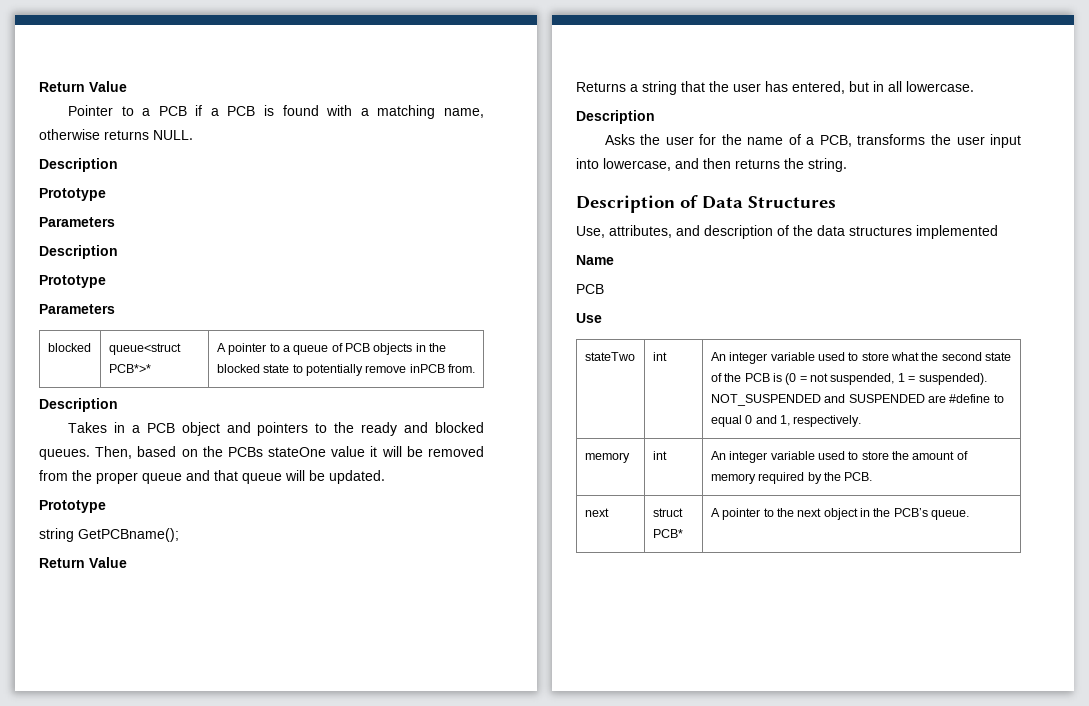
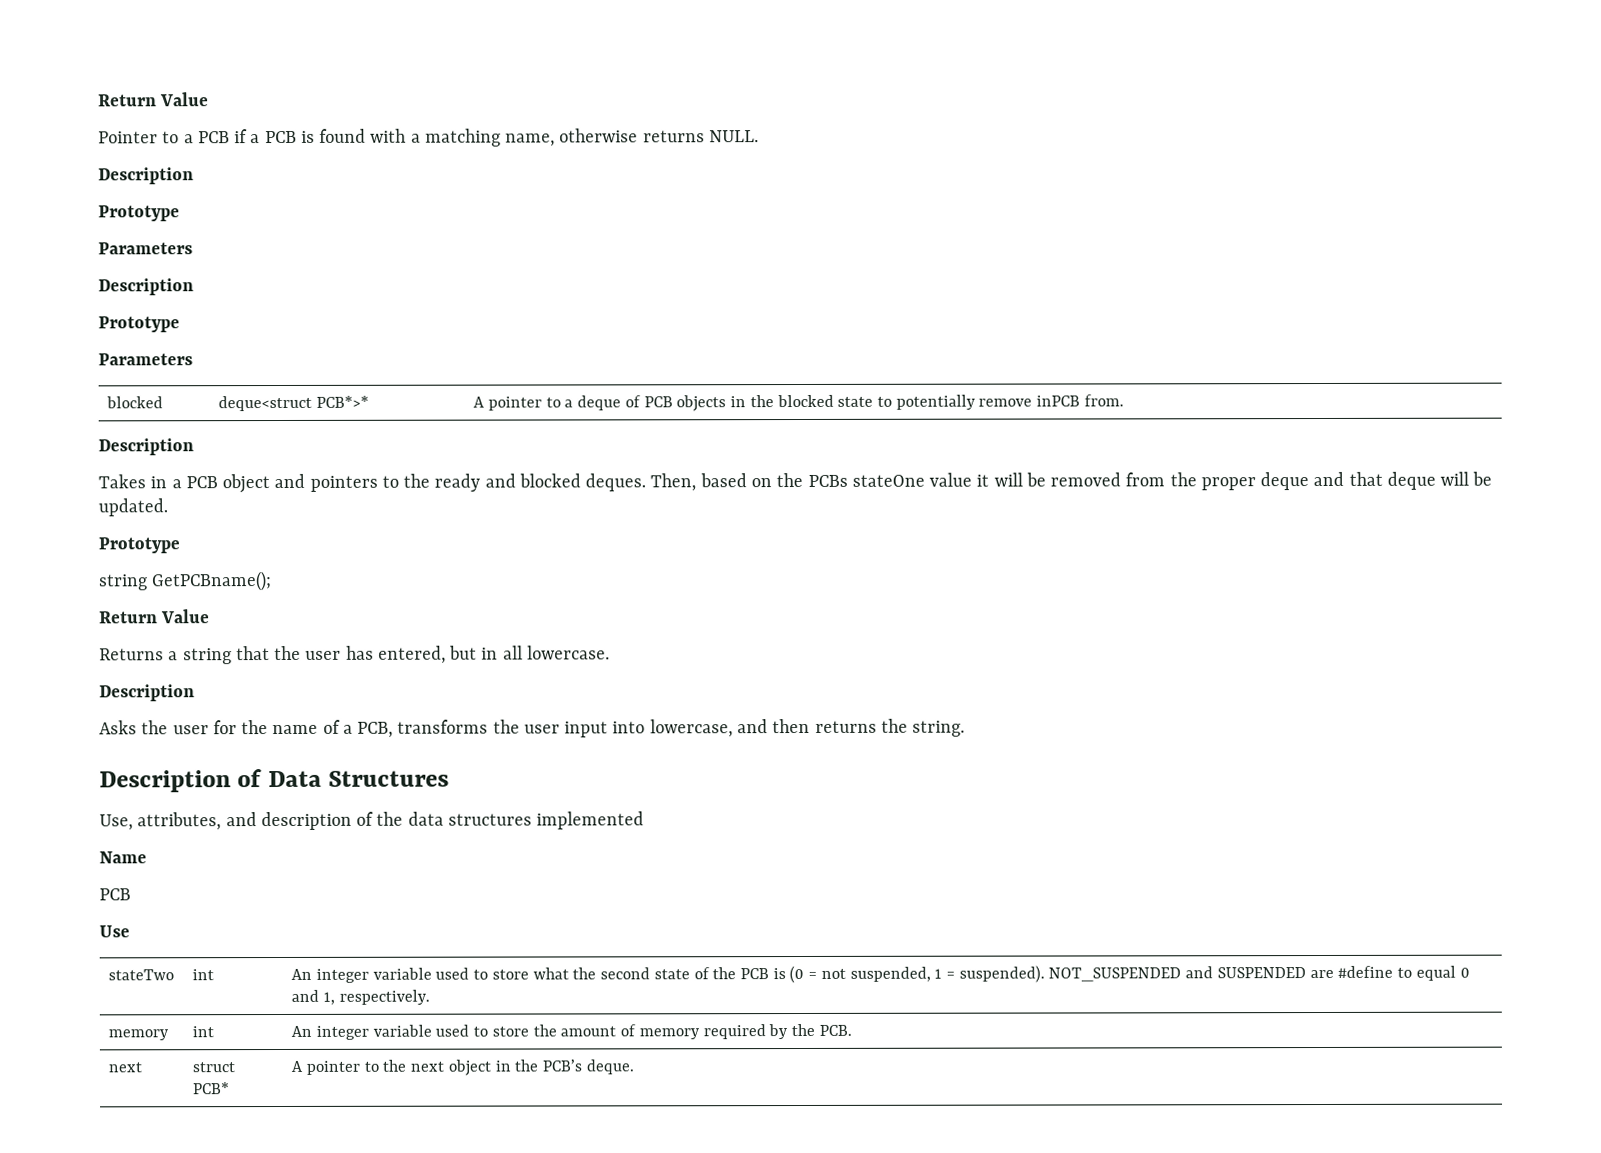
- blocked | queue<struct PCB*>* | A pointer to a queue of PCB objects in the blocked state to potentially remove inPCB from.
+ blocked | deque<struct PCB*>* | A pointer to a deque of PCB objects in the blocked state to potentially remove inPCB from.
- Takes in a PCB object and pointers to the ready and blocked queues.
+ Takes in a PCB object and pointers to the ready and blocked deques.
- Then, based on the PCBs stateOne value it will be removed from the proper queue and that queue will be updated.
+ Then, based on the PCBs stateOne value it will be removed from the proper deque and that deque will be updated.
- next | struct PCB* | A pointer to the next object in the PCB’s queue.
+ next | struct PCB* | A pointer to the next object in the PCB’s deque.

